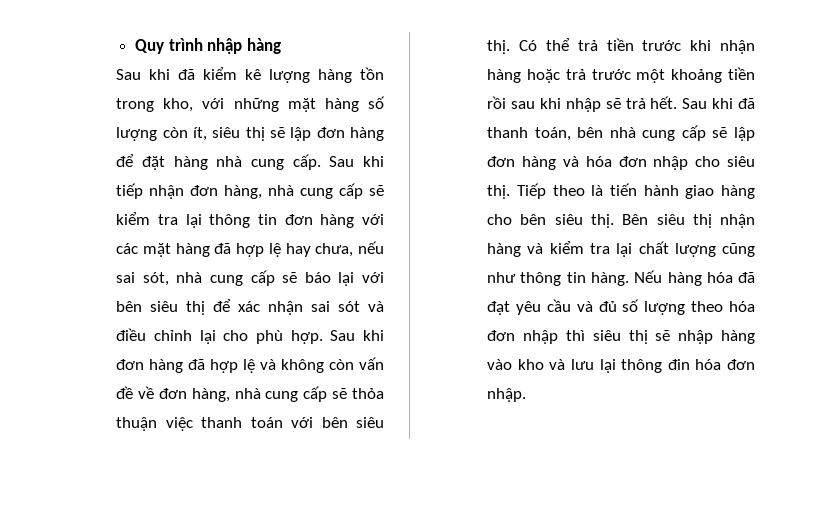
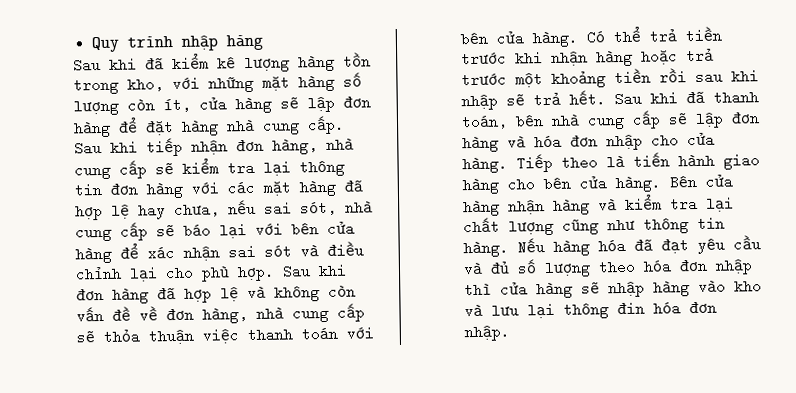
- Sau khi đã kiểm kê lượng hàng tồn trong kho, với những mặt hàng số lượng còn ít, siêu thị sẽ lập đơn hàng để đặt hàng nhà cung cấp.
+ Sau khi đã kiểm kê lượng hàng tồn trong kho, với những mặt hàng số lượng còn ít, cửa hàng sẽ lập đơn hàng để đặt hàng nhà cung cấp.
- Sau khi tiếp nhận đơn hàng, nhà cung cấp sẽ kiểm tra lại thông tin đơn hàng với các mặt hàng đã hợp lệ hay chưa, nếu sai sót, nhà cung cấp sẽ báo lại với bên siêu thị để xác nhận sai sót và điều chỉnh lại cho phù hợp.
+ Sau khi tiếp nhận đơn hàng, nhà cung cấp sẽ kiểm tra lại thông tin đơn hàng với các mặt hàng đã hợp lệ hay chưa, nếu sai sót, nhà cung cấp sẽ báo lại với bên cửa hàng để xác nhận sai sót và điều chỉnh lại cho phù hợp.
- Sau khi đơn hàng đã hợp lệ và không còn vấn đề về đơn hàng, nhà cung cấp sẽ thỏa thuận việc thanh toán với bên siêu thị.
+ Sau khi đơn hàng đã hợp lệ và không còn vấn đề về đơn hàng, nhà cung cấp sẽ thỏa thuận việc thanh toán với bên cửa hàng.
- Sau khi đã thanh toán, bên nhà cung cấp sẽ lập đơn hàng và hóa đơn nhập cho siêu thị.
+ Sau khi đã thanh toán, bên nhà cung cấp sẽ lập đơn hàng và hóa đơn nhập cho cửa hàng.
- Tiếp theo là tiến hành giao hàng cho bên siêu thị. Bên siêu thị nhận hàng và kiểm tra lại chất lượng cũng như thông tin hàng.
+ Tiếp theo là tiến hành giao hàng cho bên cửa hàng. Bên cửa hàng nhận hàng và kiểm tra lại chất lượng cũng như thông tin hàng.
- Nếu hàng hóa đã đạt yêu cầu và đủ số lượng theo hóa đơn nhập thì siêu thị sẽ nhập hàng vào kho và lưu lại thông đin hóa đơn nhập.
+ Nếu hàng hóa đã đạt yêu cầu và đủ số lượng theo hóa đơn nhập thì cửa hàng sẽ nhập hàng vào kho và lưu lại thông đin hóa đơn nhập.

